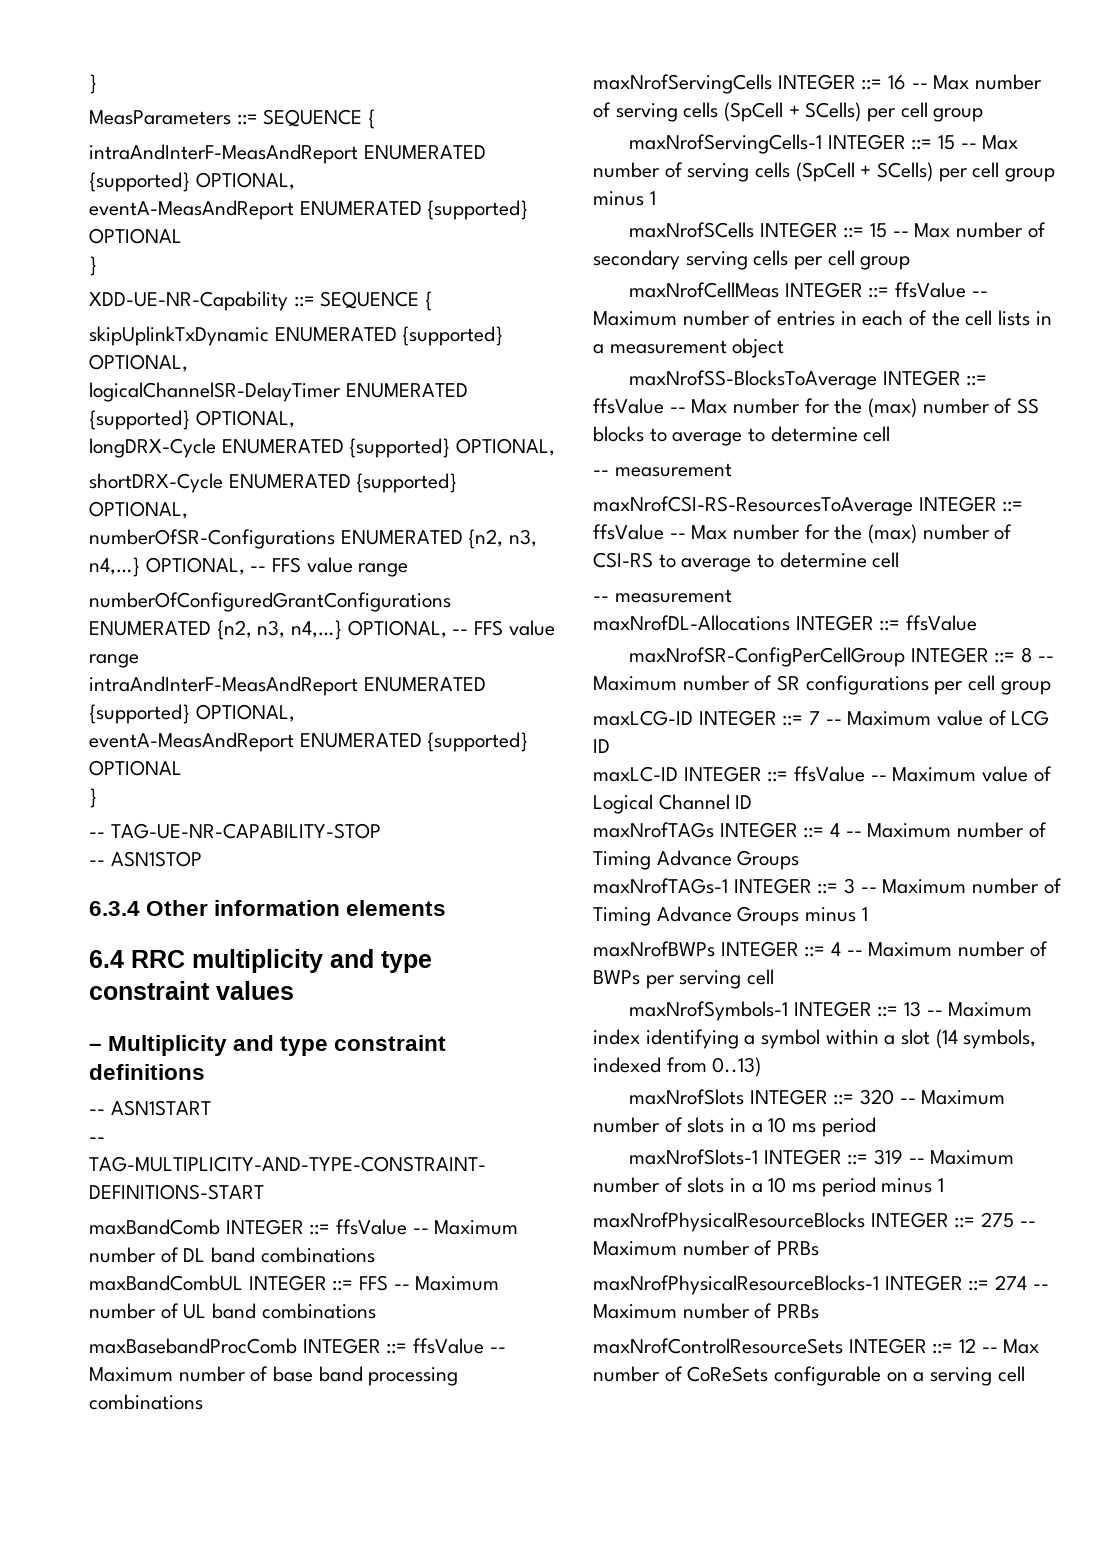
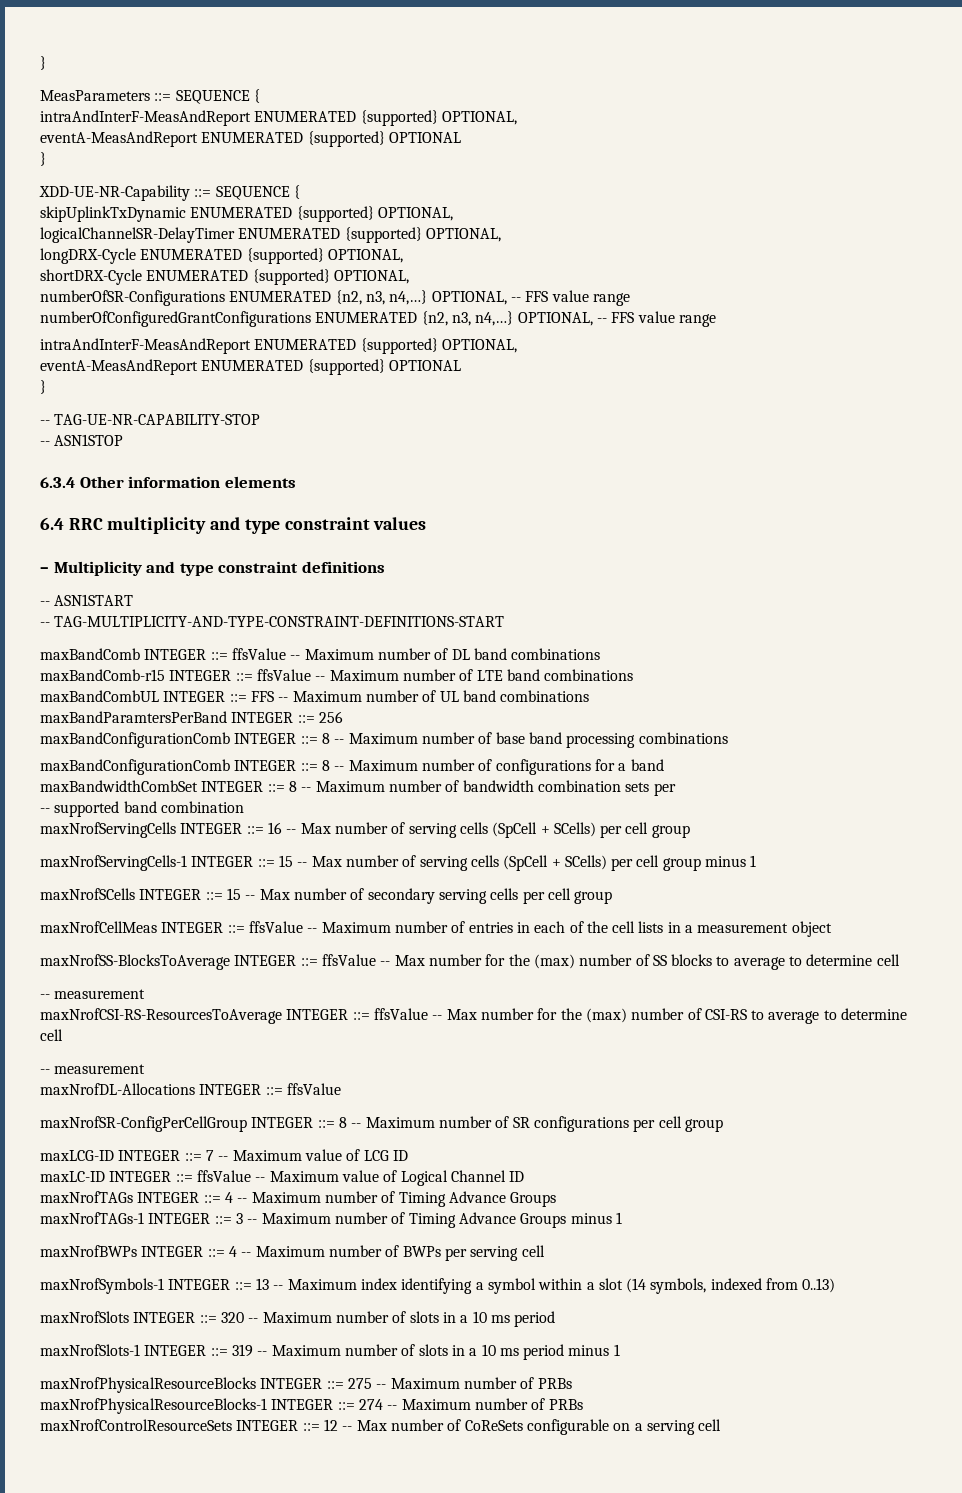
+ maxBandComb-r15 INTEGER ::= ffsValue -- Maximum number of LTE band combinations
- maxBasebandProcComb INTEGER ::= ffsValue -- Maximum number of base band processing combinations
+ maxBandParamtersPerBand INTEGER ::= 256
+ maxBandConfigurationComb INTEGER ::= 8 -- Maximum number of base band processing combinations
+ maxBandConfigurationComb INTEGER ::= 8 -- Maximum number of configurations for a band
+ maxBandwidthCombSet INTEGER ::= 8 -- Maximum number of bandwidth combination sets per
+ -- supported band combination

